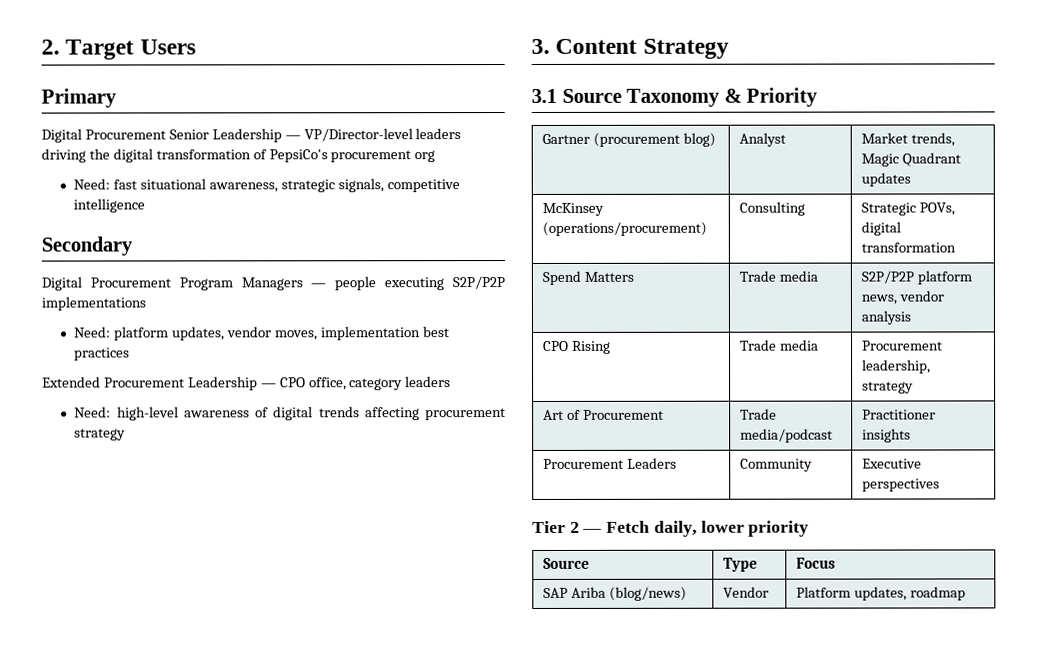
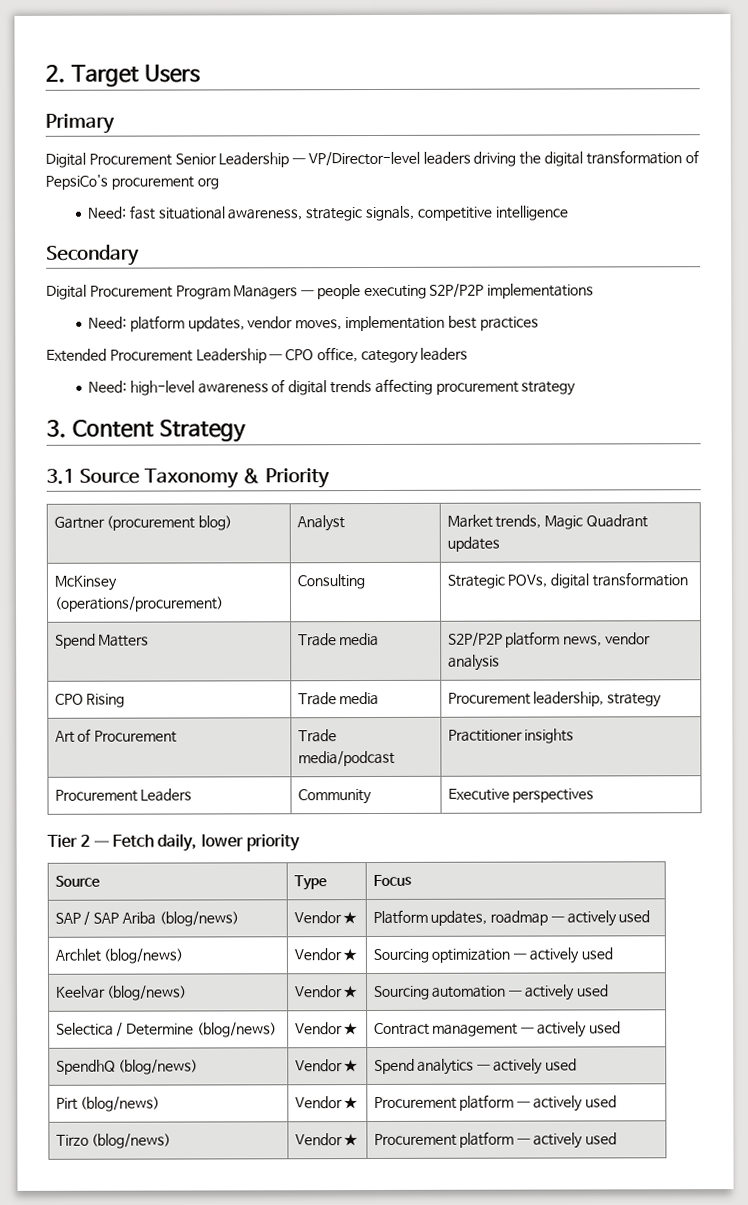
- SAP Ariba (blog/news) | Vendor | Platform updates, roadmap
+ SAP / SAP Ariba (blog/news) | Vendor ★ | Platform updates, roadmap — actively used
+ Archlet (blog/news) | Vendor ★ | Sourcing optimization — actively used
+ Keelvar (blog/news) | Vendor ★ | Sourcing automation — actively used
+ Selectica / Determine (blog/news) | Vendor ★ | Contract management — actively used
+ SpendhQ (blog/news) | Vendor ★ | Spend analytics — actively used
+ Pirt (blog/news) | Vendor ★ | Procurement platform — actively used
+ Tirzo (blog/news) | Vendor ★ | Procurement platform — actively used

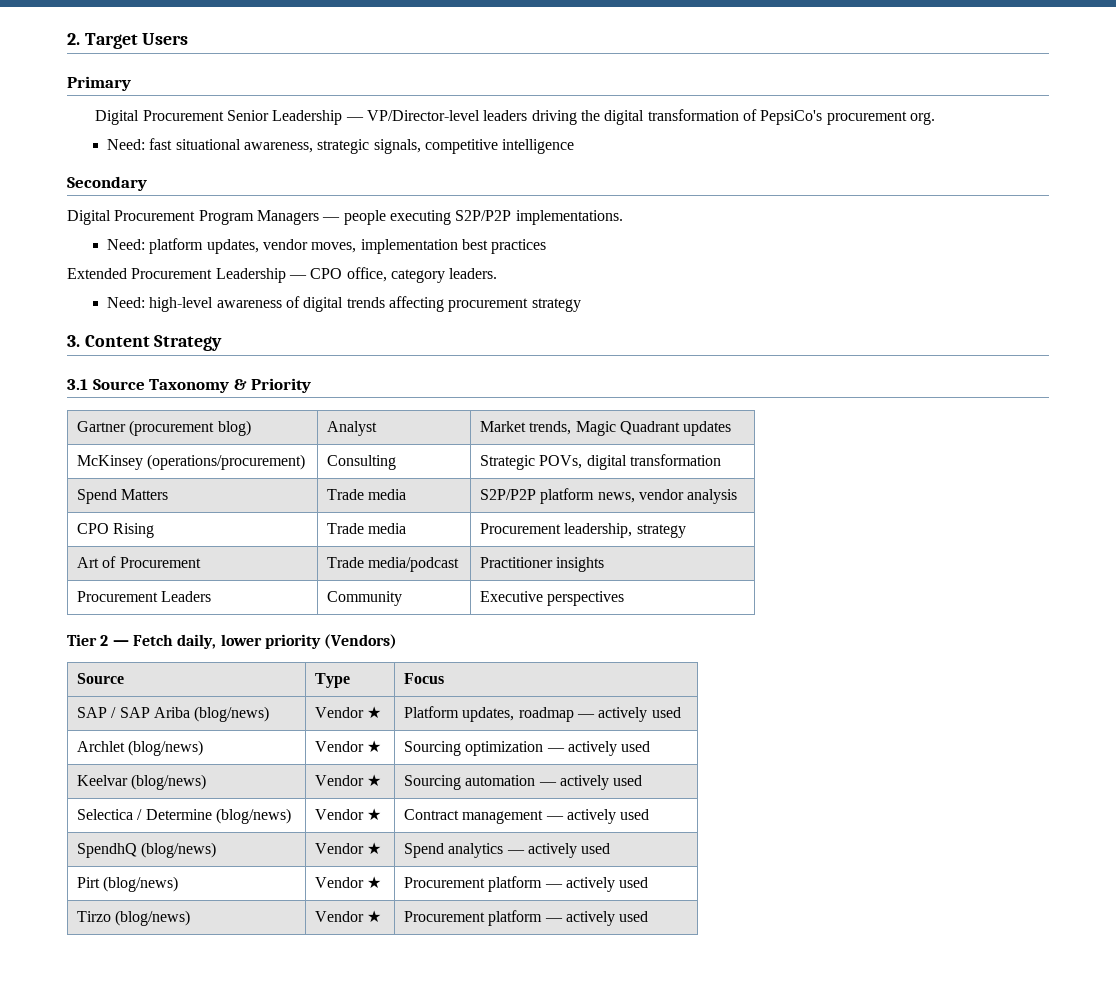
- Digital Procurement Senior Leadership — VP/Director-level leaders driving the digital transformation of PepsiCo's procurement org
+ Digital Procurement Senior Leadership — VP/Director-level leaders driving the digital transformation of PepsiCo's procurement org.
- Digital Procurement Program Managers — people executing S2P/P2P implementations
+ Digital Procurement Program Managers — people executing S2P/P2P implementations.
- Extended Procurement Leadership — CPO office, category leaders
+ Extended Procurement Leadership — CPO office, category leaders.
- Tier 2 — Fetch daily, lower priority
+ Tier 2 — Fetch daily, lower priority (Vendors)

